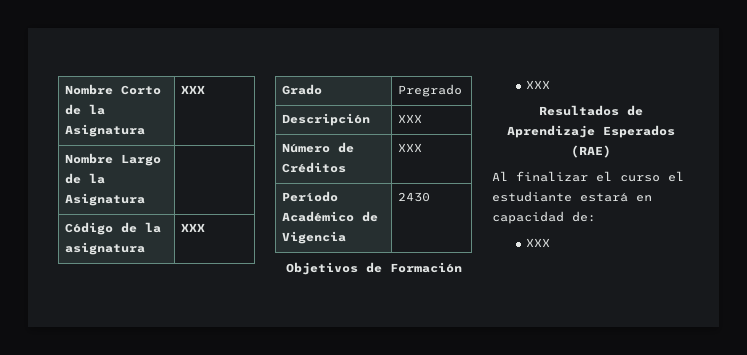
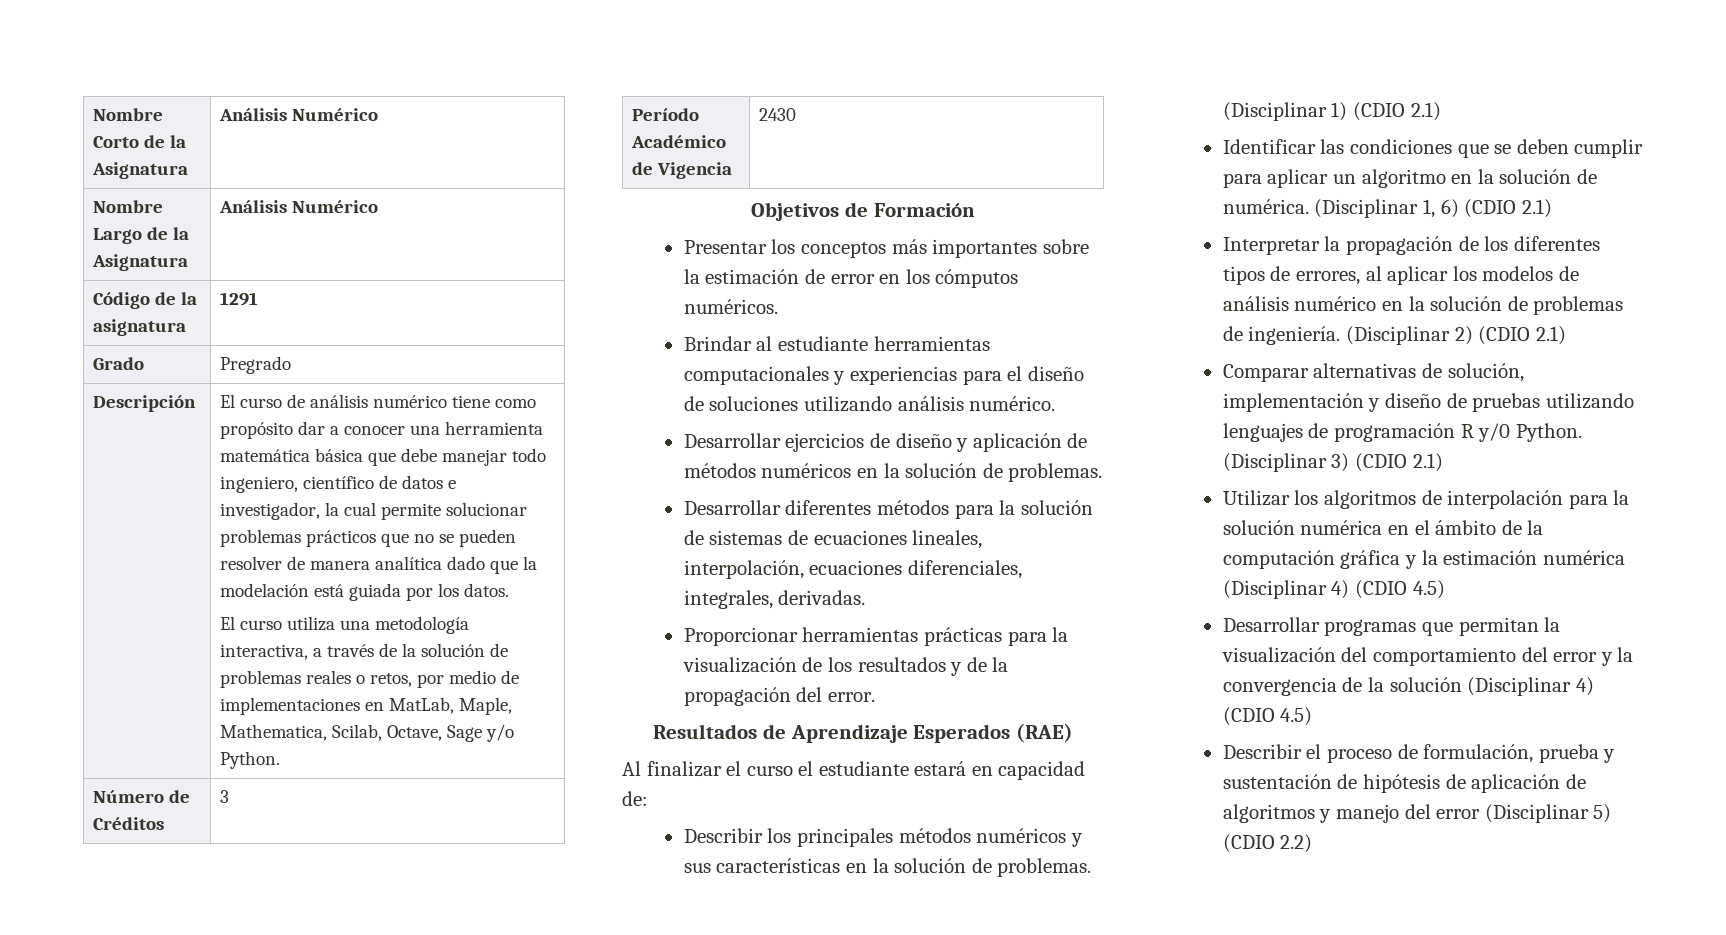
- Nombre Corto de la Asignatura | XXX
+ Nombre Corto de la Asignatura | Análisis Numérico
- Nombre Largo de la Asignatura |
+ Nombre Largo de la Asignatura | Análisis Numérico
- Código de la asignatura | XXX
+ Código de la asignatura | 1291
- Descripción | XXX
+ Descripción | El curso de análisis numérico tiene como propósito dar a conocer una herramienta matemática básica que debe manejar todo ingeniero, científico de datos e investigador, la cual permite solucionar problemas prácticos que no se pueden resolver de manera analítica dado que la modelación está guiada por los datos.
+ El curso utiliza una metodología interactiva, a través de la solución de problemas reales o retos, por medio de implementaciones en MatLab, Maple, Mathematica, Scilab, Octave, Sage y/o Python.
- Número de Créditos | XXX
+ Número de Créditos | 3
  Objetivos de Formación
- XXX
+ Presentar los conceptos más importantes sobre la estimación de error en los cómputos numéricos.
+ Brindar al estudiante herramientas computacionales y experiencias para el diseño de soluciones utilizando análisis numérico.
+ Desarrollar ejercicios de diseño y aplicación de métodos numéricos en la solución de problemas.
+ Desarrollar diferentes métodos para la solución de sistemas de ecuaciones lineales, interpolación, ecuaciones diferenciales, integrales, derivadas.
+ Proporcionar herramientas prácticas para la visualización de los resultados y de la propagación del error.
  Al finalizar el curso el estudiante estará en capacidad de:
- XXX
+ Describir los principales métodos numéricos y sus características en la solución de problemas. (Disciplinar 1) (CDIO 2.1)
+ Identificar las condiciones que se deben cumplir para aplicar un algoritmo en la solución de numérica. (Disciplinar 1, 6) (CDIO 2.1)
+ Interpretar la propagación de los diferentes tipos de errores, al aplicar los modelos de análisis numérico en la solución de problemas de ingeniería. (Disciplinar 2) (CDIO 2.1)
+ Comparar alternativas de solución, implementación y diseño de pruebas utilizando lenguajes de programación R y/0 Python. (Disciplinar 3) (CDIO 2.1)
+ Utilizar los algoritmos de interpolación para la solución numérica en el ámbito de la computación gráfica y la estimación numérica (Disciplinar 4) (CDIO 4.5)
+ Desarrollar programas que permitan la visualización del comportamiento del error y la convergencia de la solución (Disciplinar 4) (CDIO 4.5)
+ Describir el proceso de formulación, prueba y sustentación de hipótesis de aplicación de algoritmos y manejo del error (Disciplinar 5) (CDIO 2.2)

